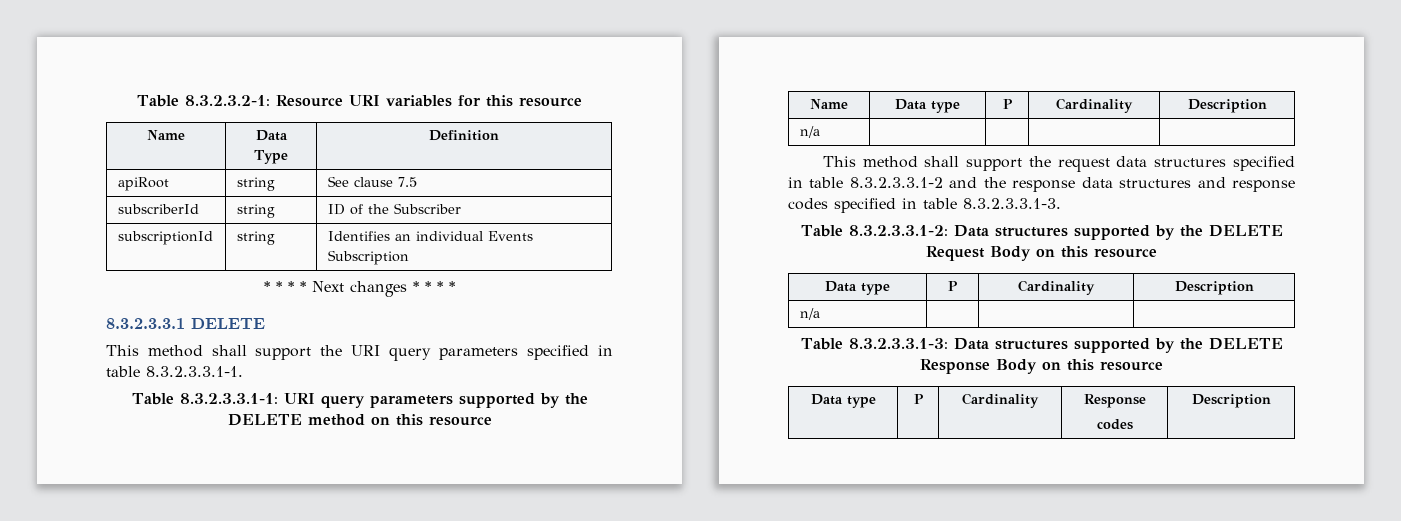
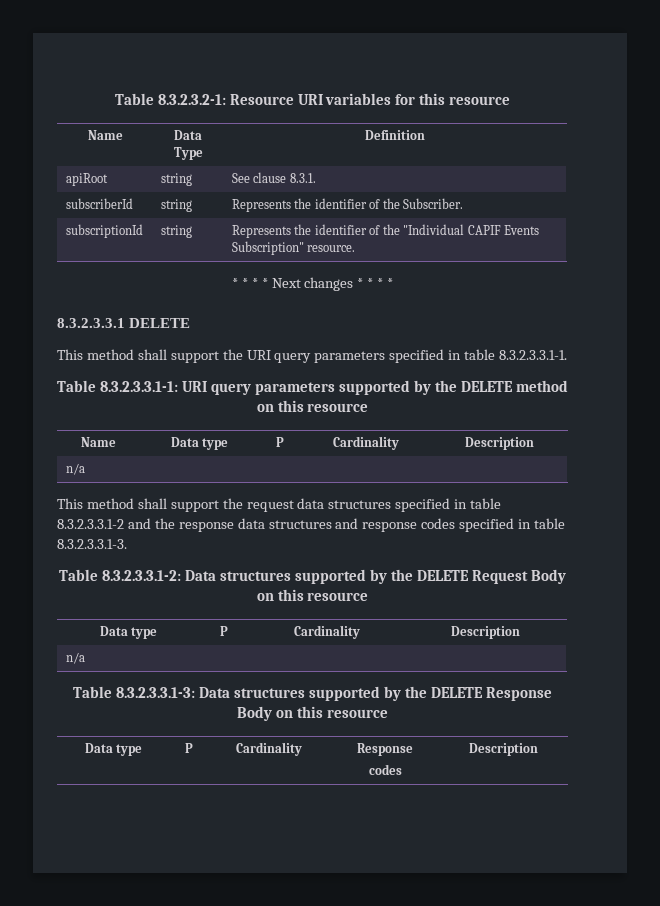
- apiRoot | string | See clause 7.5
+ apiRoot | string | See clause 8.3.1.
- subscriberId | string | ID of the Subscriber
+ subscriberId | string | Represents the identifier of the Subscriber.
- subscriptionId | string | Identifies an individual Events Subscription
+ subscriptionId | string | Represents the identifier of the "Individual CAPIF Events Subscription" resource.

